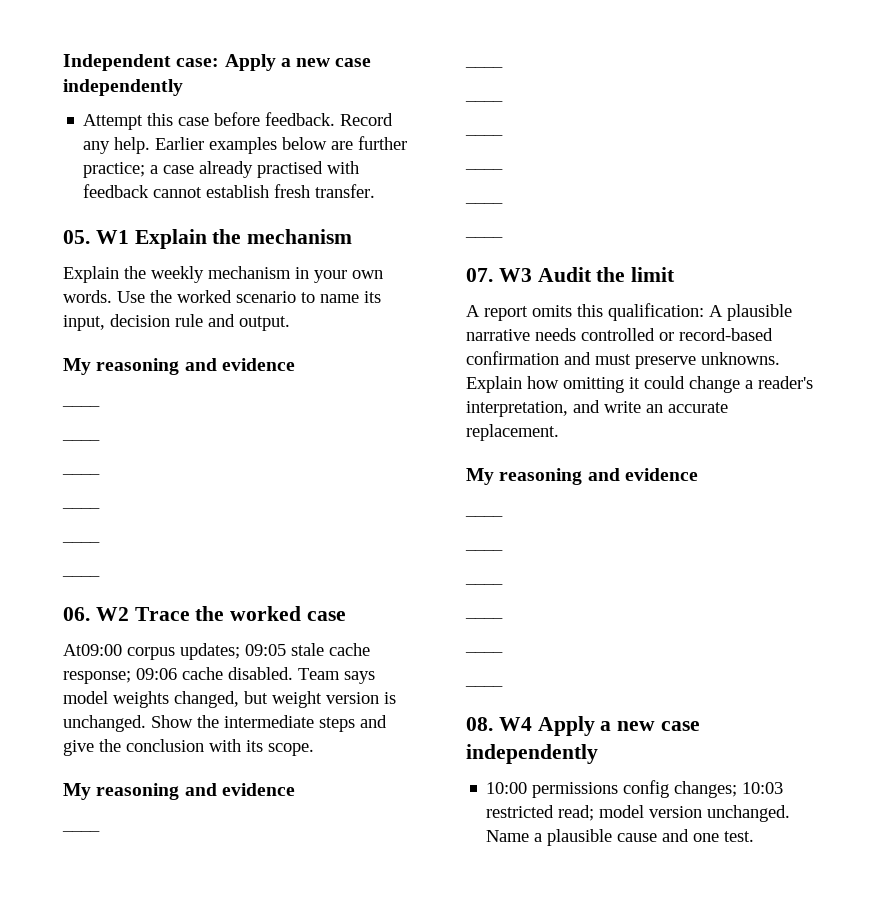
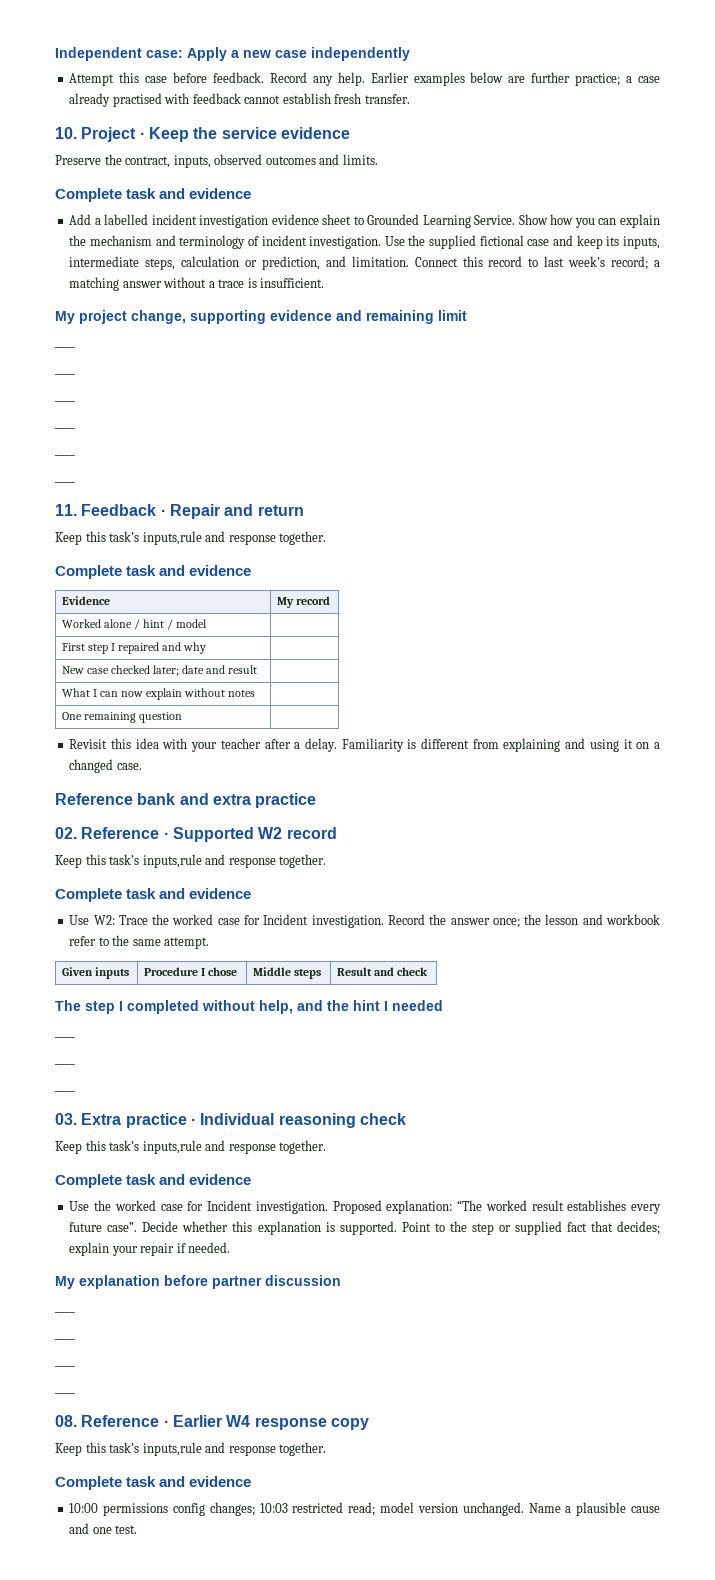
- 05. W1 Explain the mechanism
- Explain the weekly mechanism in your own words. Use the worked scenario to name its input, decision rule and output.
- My reasoning and evidence
+ 10. Project · Keep the service evidence
+ Preserve the contract, inputs, observed outcomes and limits.
+ Complete task and evidence
+ Add a labelled incident investigation evidence sheet to Grounded Learning Service. Show how you can explain the mechanism and terminology of incident investigation. Use the supplied fictional case and keep its inputs, intermediate steps, calculation or prediction, and limitation. Connect this record to last week’s record; a matching answer without a trace is insufficient.
+ My project change, supporting evidence and remaining limit
  ____
  ____
  ____
  ____
  ____
  ____
- 06. W2 Trace the worked case
- At09:00 corpus updates; 09:05 stale cache response; 09:06 cache disabled. Team says model weights changed, but weight version is unchanged. Show the intermediate steps and give the conclusion with its scope.
- My reasoning and evidence
+ 11. Feedback · Repair and return
+ Keep this task’s inputs,rule and response together.
+ Complete task and evidence
+ Evidence | My record
+ Worked alone / hint / model |
+ First step I repaired and why |
+ New case checked later; date and result |
+ What I can now explain without notes |
+ One remaining question |
+ Revisit this idea with your teacher after a delay. Familiarity is different from explaining and using it on a changed case.
+ Reference bank and extra practice
+ 02. Reference · Supported W2 record
+ Keep this task’s inputs,rule and response together.
+ Complete task and evidence
+ Use W2: Trace the worked case for Incident investigation. Record the answer once; the lesson and workbook refer to the same attempt.
+ Given inputs | Procedure I chose | Middle steps | Result and check
+ The step I completed without help, and the hint I needed
  ____
  ____
  ____
- ____
- ____
- ____
- ____
- 07. W3 Audit the limit
- A report omits this qualification: A plausible narrative needs controlled or record-based confirmation and must preserve unknowns. Explain how omitting it could change a reader's interpretation, and write an accurate replacement.
- My reasoning and evidence
- ____
- ____
+ 03. Extra practice · Individual reasoning check
+ Keep this task’s inputs,rule and response together.
+ Complete task and evidence
+ Use the worked case for Incident investigation. Proposed explanation: “The worked result establishes every future case”. Decide whether this explanation is supported. Point to the step or supplied fact that decides; explain your repair if needed.
+ My explanation before partner discussion
- 08. W4 Apply a new case independently
+ 08. Reference · Earlier W4 response copy
+ Keep this task’s inputs,rule and response together.
+ Complete task and evidence

